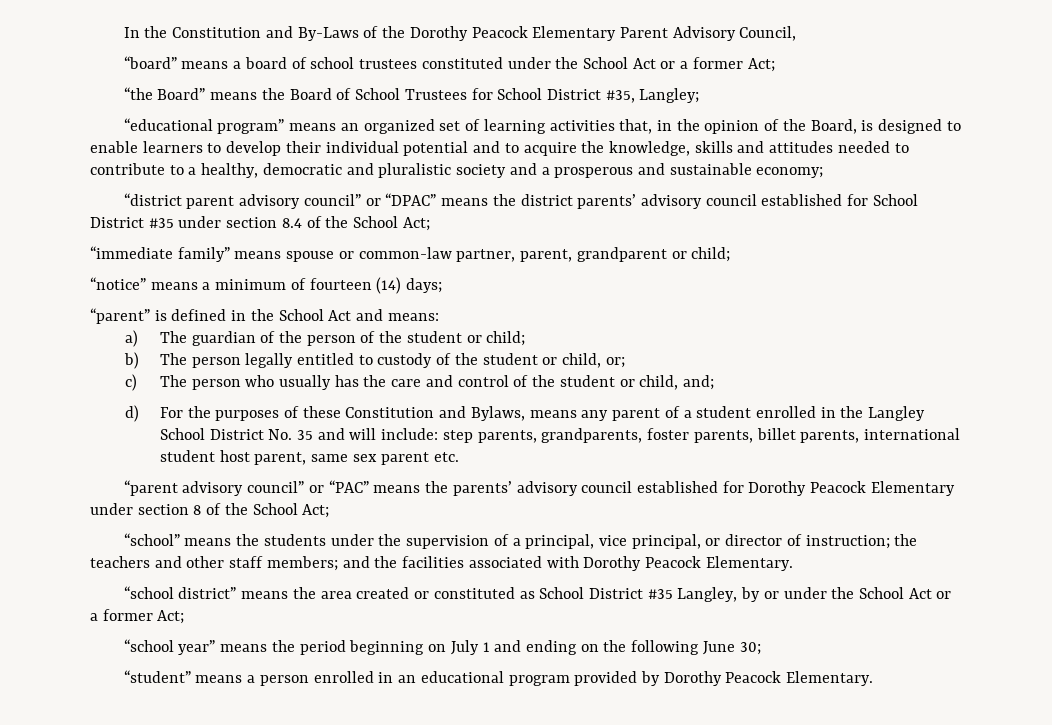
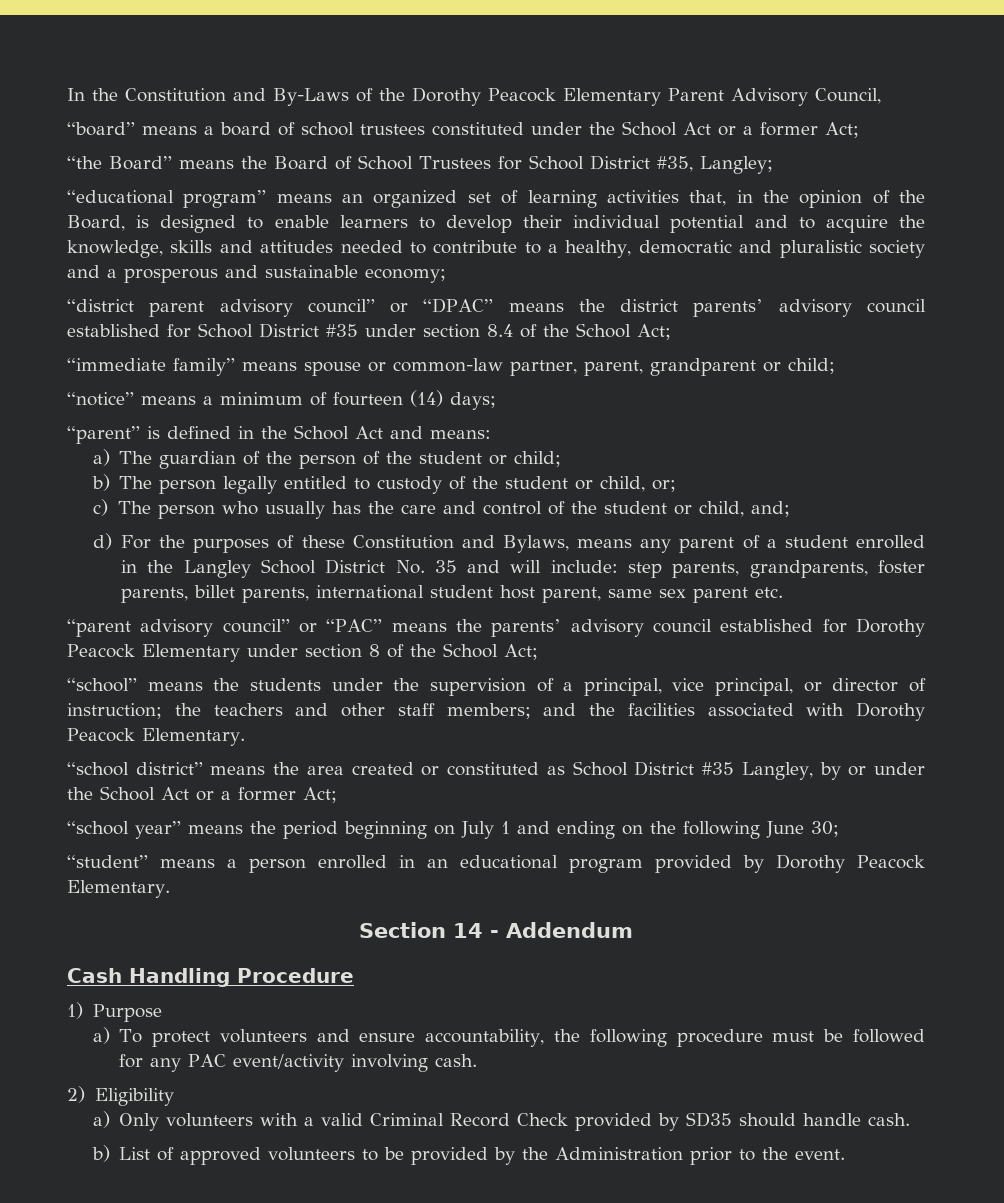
+ Section 14 - Addendum
+ Cash Handling Procedure
+ 1) Purpose
+ a) To protect volunteers and ensure accountability, the following procedure must be followed for any PAC event/activity involving cash.
+ 2) Eligibility
+ a) Only volunteers with a valid Criminal Record Check provided by SD35 should handle cash.
+ b) List of approved volunteers to be provided by the Administration prior to the event.

